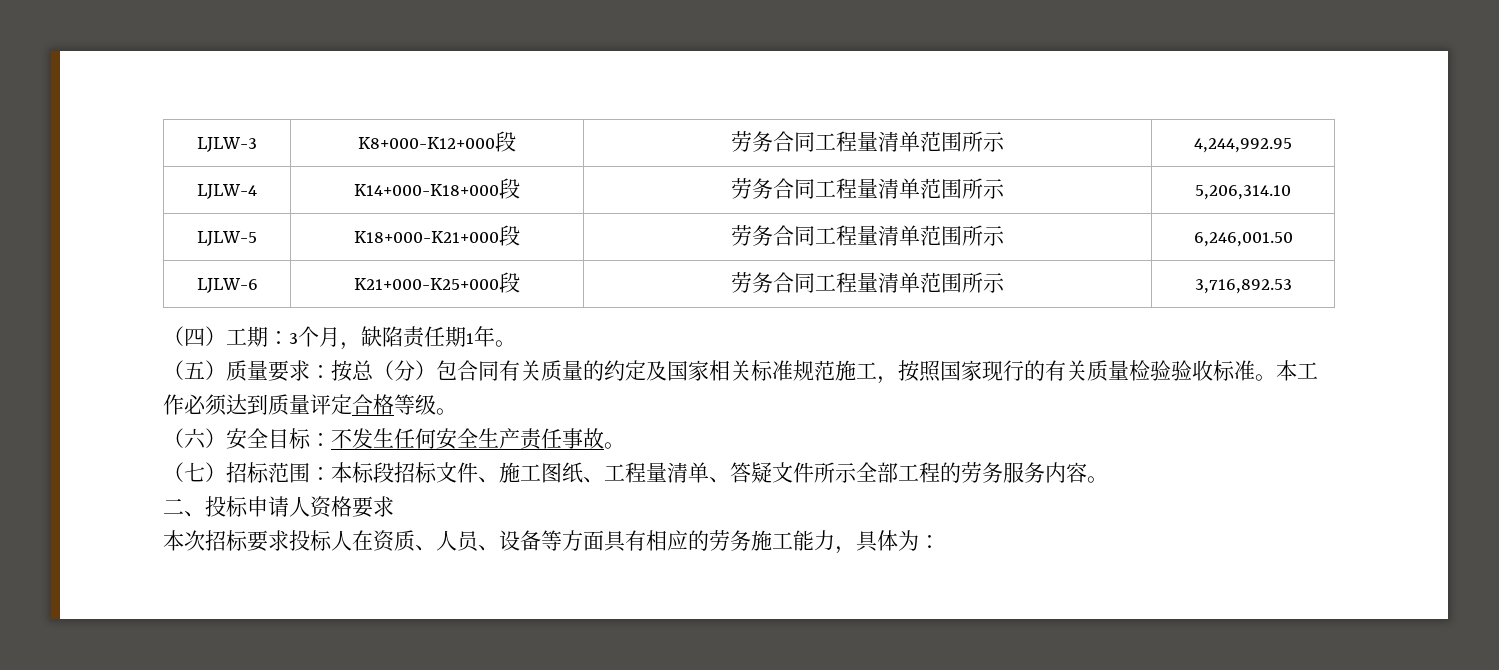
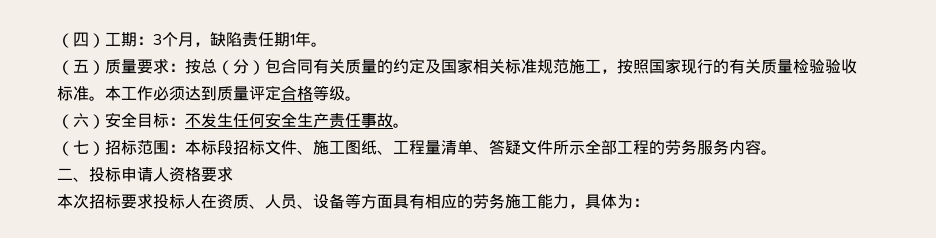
- LJLW-3 | K8+000-K12+000段 | 劳务合同工程量清单范围所示 | 4,244,992.95
- LJLW-4 | K14+000-K18+000段 | 劳务合同工程量清单范围所示 | 5,206,314.10
- LJLW-5 | K18+000-K21+000段 | 劳务合同工程量清单范围所示 | 6,246,001.50
- LJLW-6 | K21+000-K25+000段 | 劳务合同工程量清单范围所示 | 3,716,892.53

